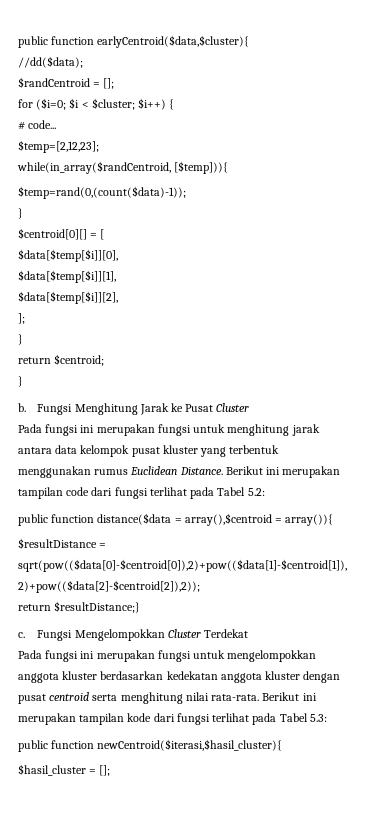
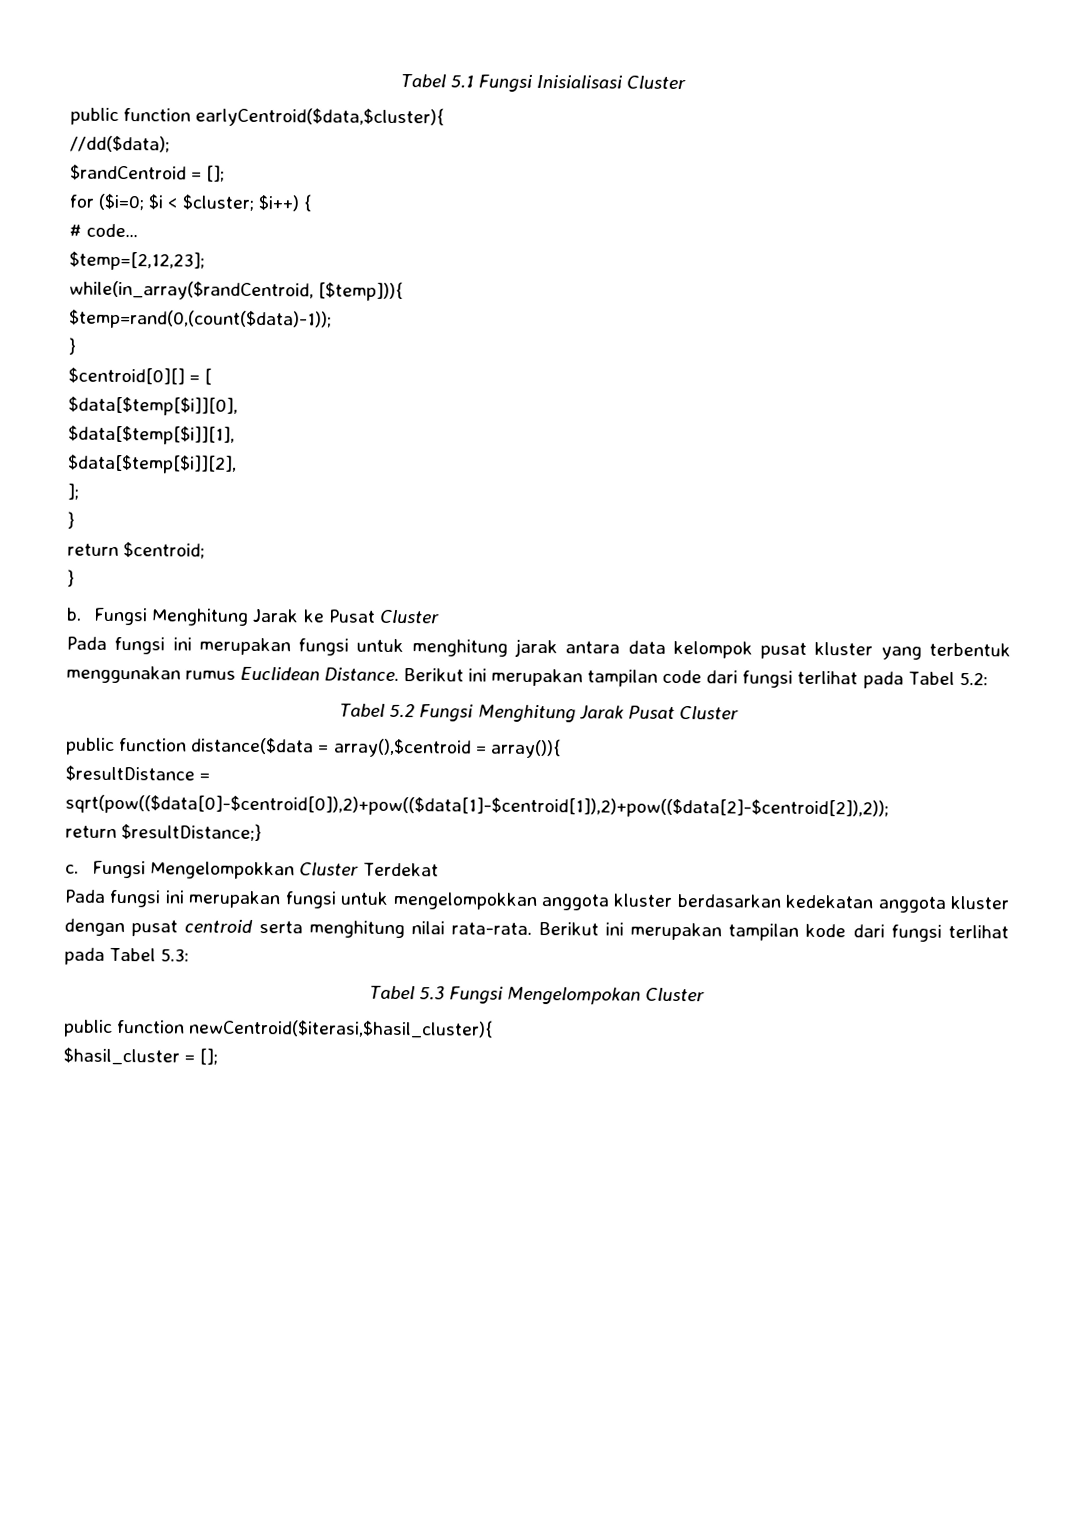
+ Tabel 5.1 Fungsi Inisialisasi Cluster
+ Tabel 5.2 Fungsi Menghitung Jarak Pusat Cluster
+ Tabel 5.3 Fungsi Mengelompokan Cluster

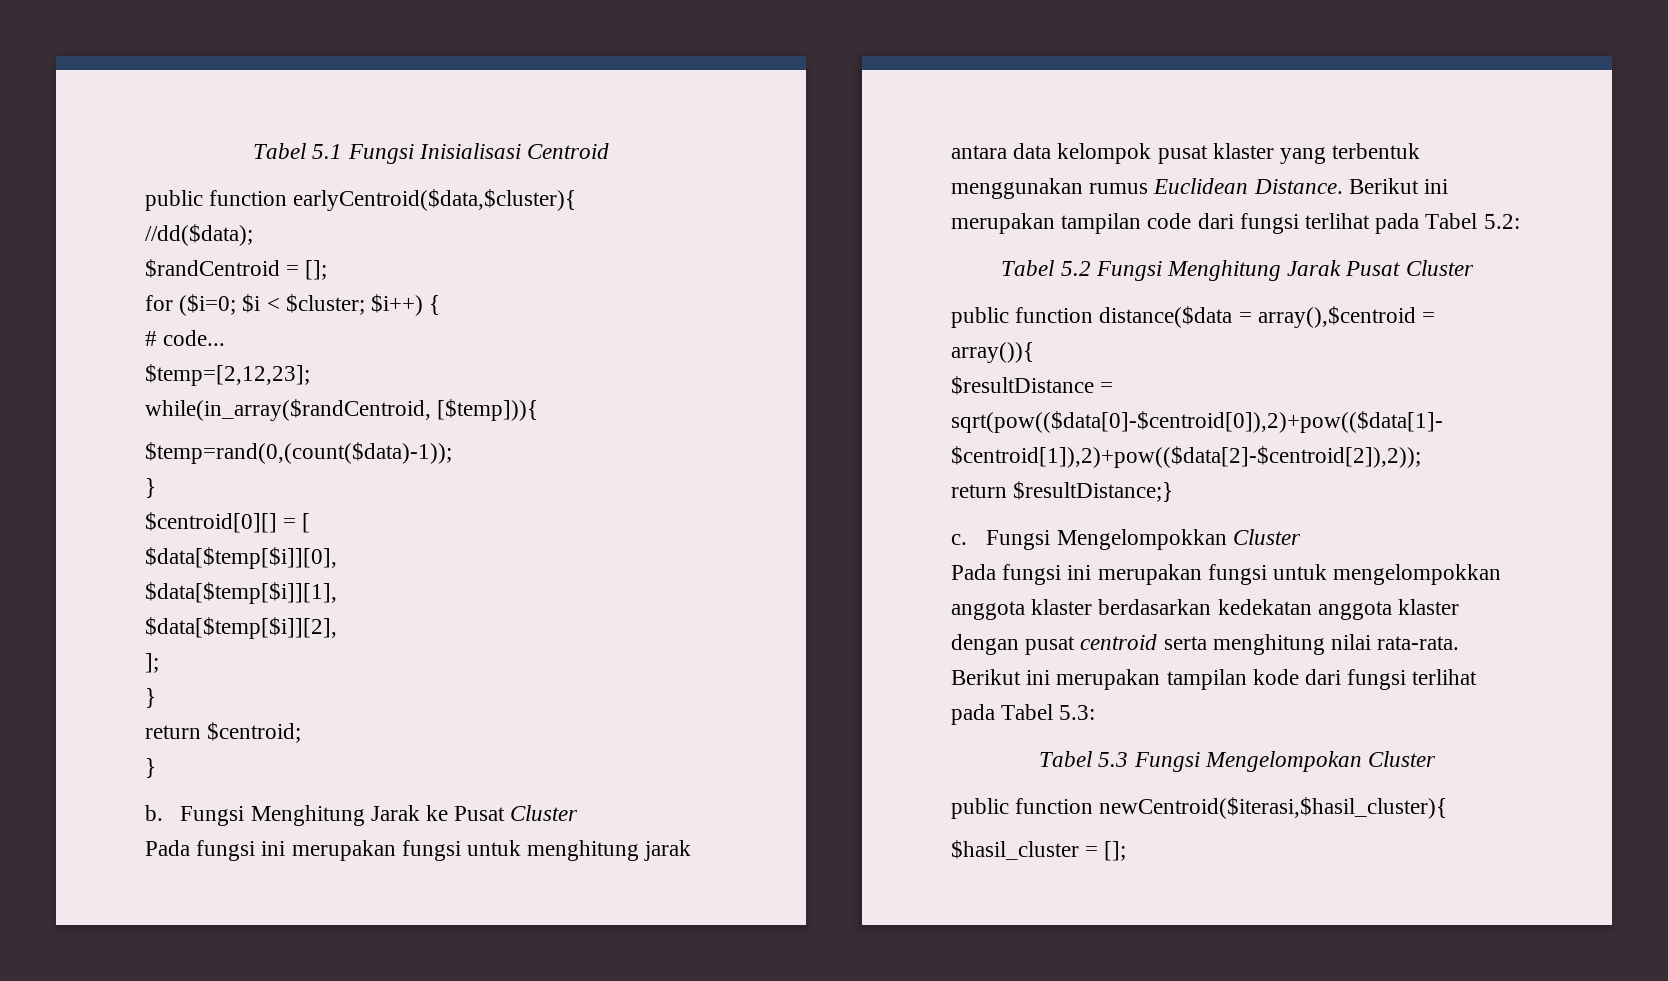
- Tabel 5.1 Fungsi Inisialisasi Cluster
+ Tabel 5.1 Fungsi Inisialisasi Centroid
- Pada fungsi ini merupakan fungsi untuk menghitung jarak antara data kelompok pusat kluster yang terbentuk menggunakan rumus Euclidean Distance.
+ Pada fungsi ini merupakan fungsi untuk menghitung jarak antara data kelompok pusat klaster yang terbentuk menggunakan rumus Euclidean Distance.
- Fungsi Mengelompokkan Cluster Terdekat
+ Fungsi Mengelompokkan Cluster
- Pada fungsi ini merupakan fungsi untuk mengelompokkan anggota kluster berdasarkan kedekatan anggota kluster dengan pusat centroid serta menghitung nilai rata-rata.
+ Pada fungsi ini merupakan fungsi untuk mengelompokkan anggota klaster berdasarkan kedekatan anggota klaster dengan pusat centroid serta menghitung nilai rata-rata.

